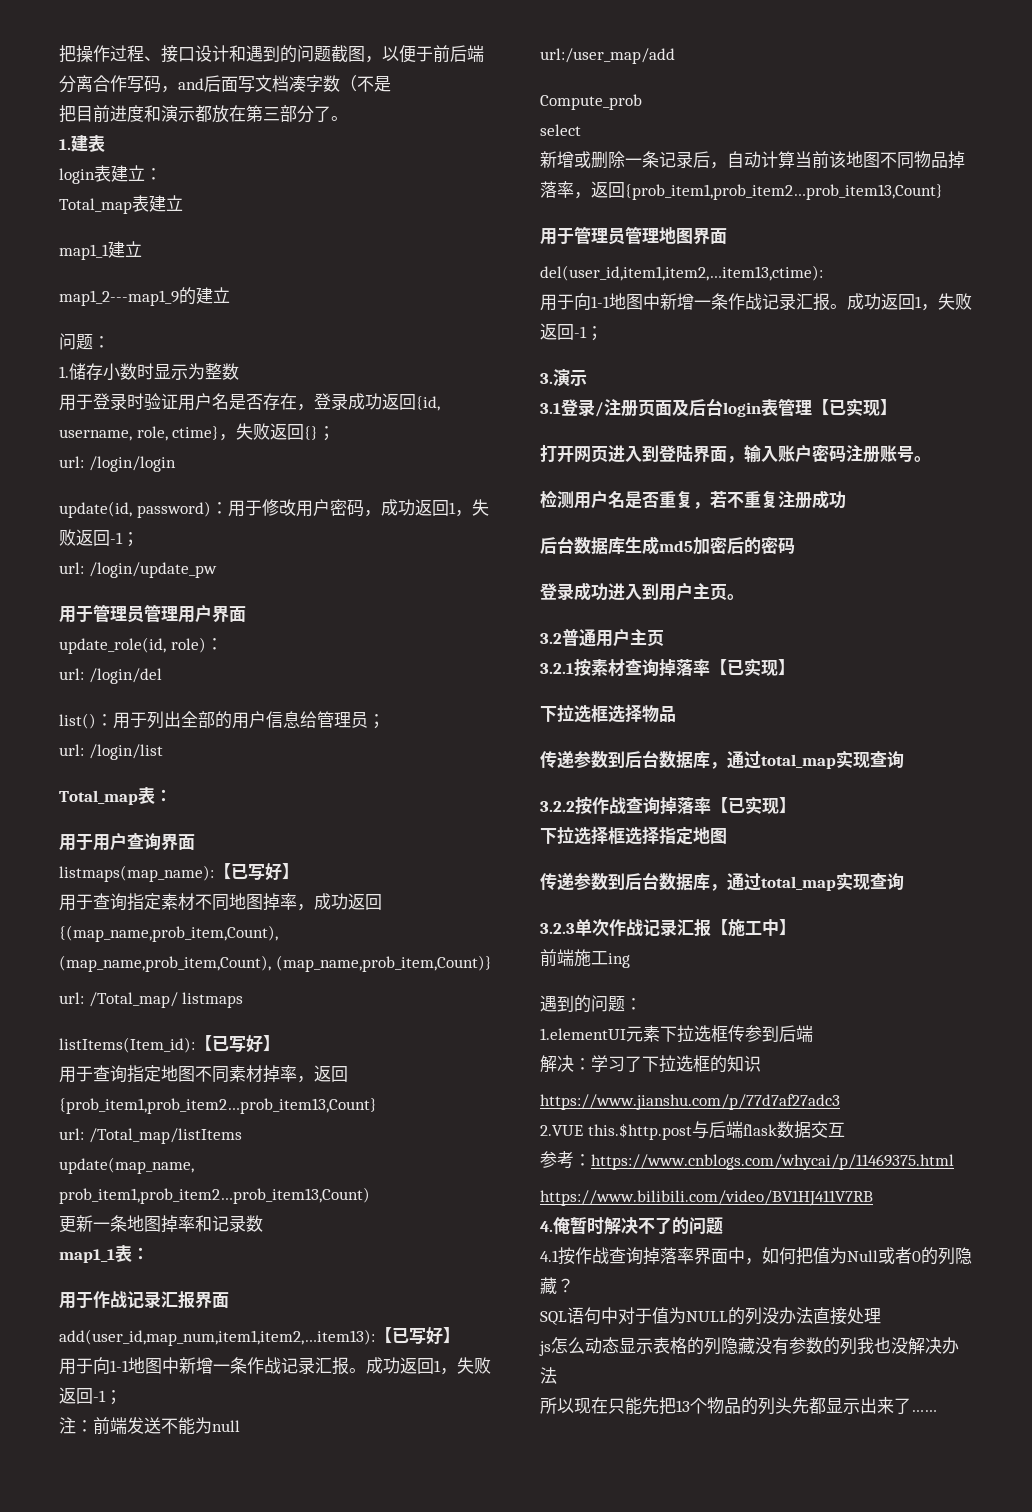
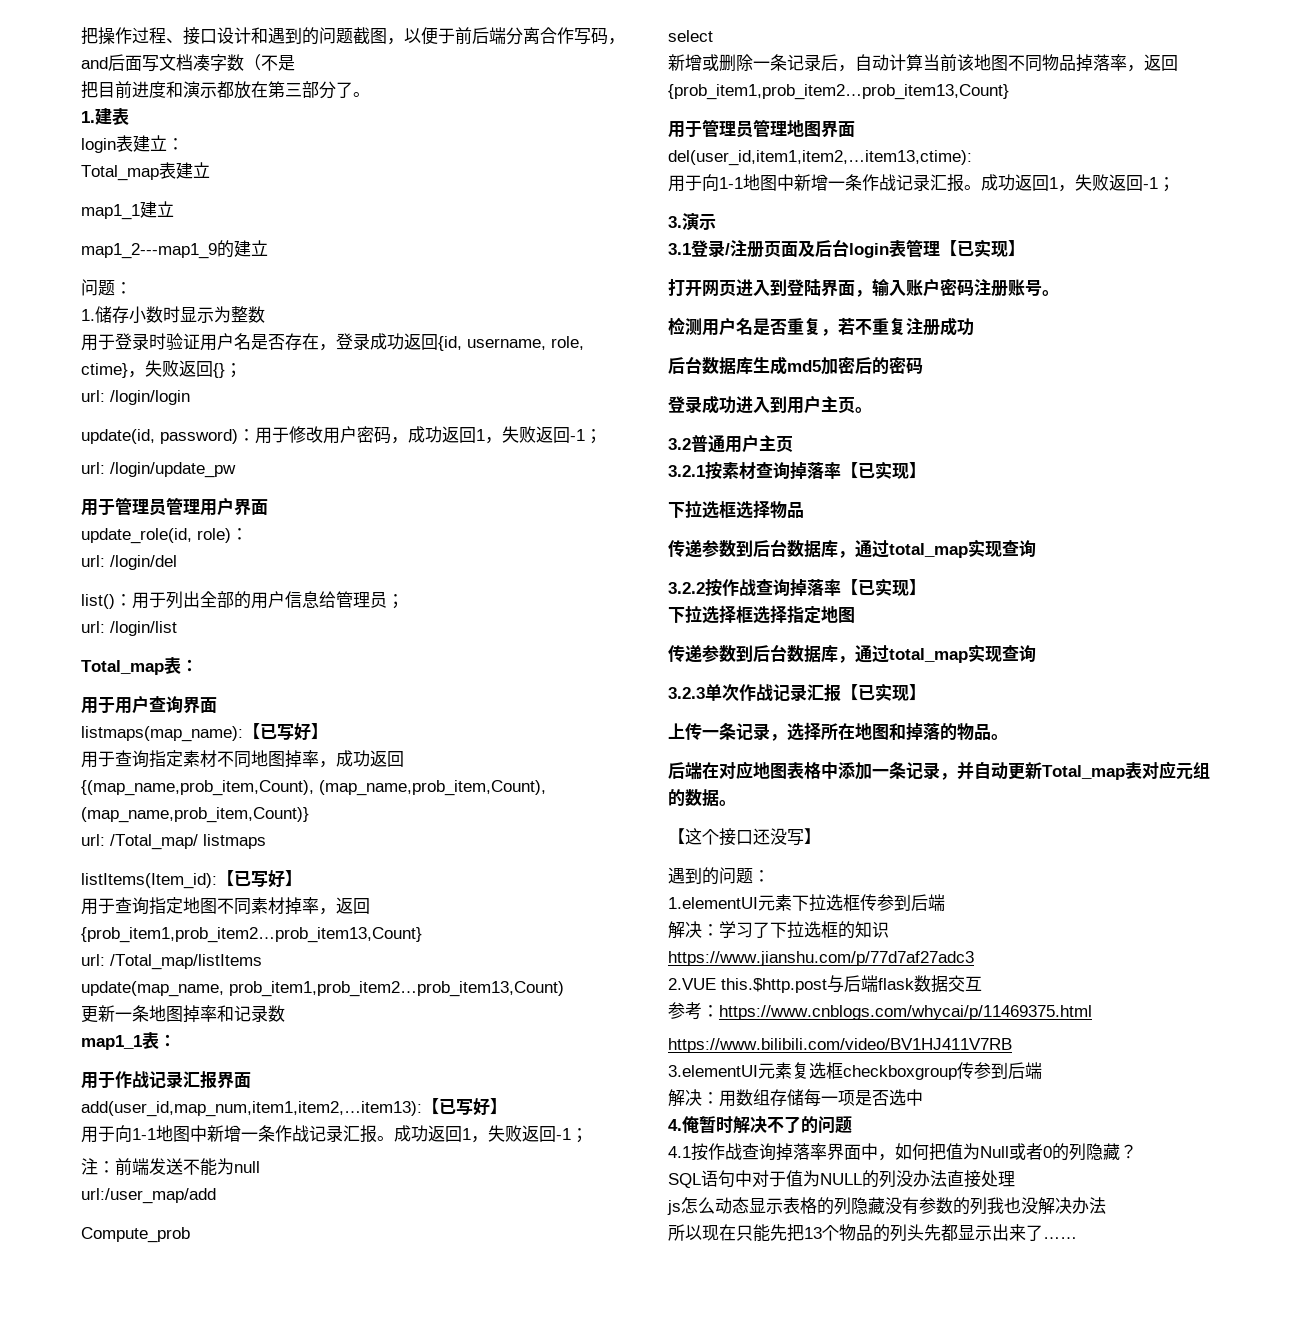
- 3.2.3单次作战记录汇报【施工中】
- 前端施工ing
+ 3.2.3单次作战记录汇报【已实现】
+ 上传一条记录，选择所在地图和掉落的物品。
+ 后端在对应地图表格中添加一条记录，并自动更新Total_map表对应元组的数据。
+ 【这个接口还没写】
+ 3.elementUI元素复选框checkboxgroup传参到后端
+ 解决：用数组存储每一项是否选中

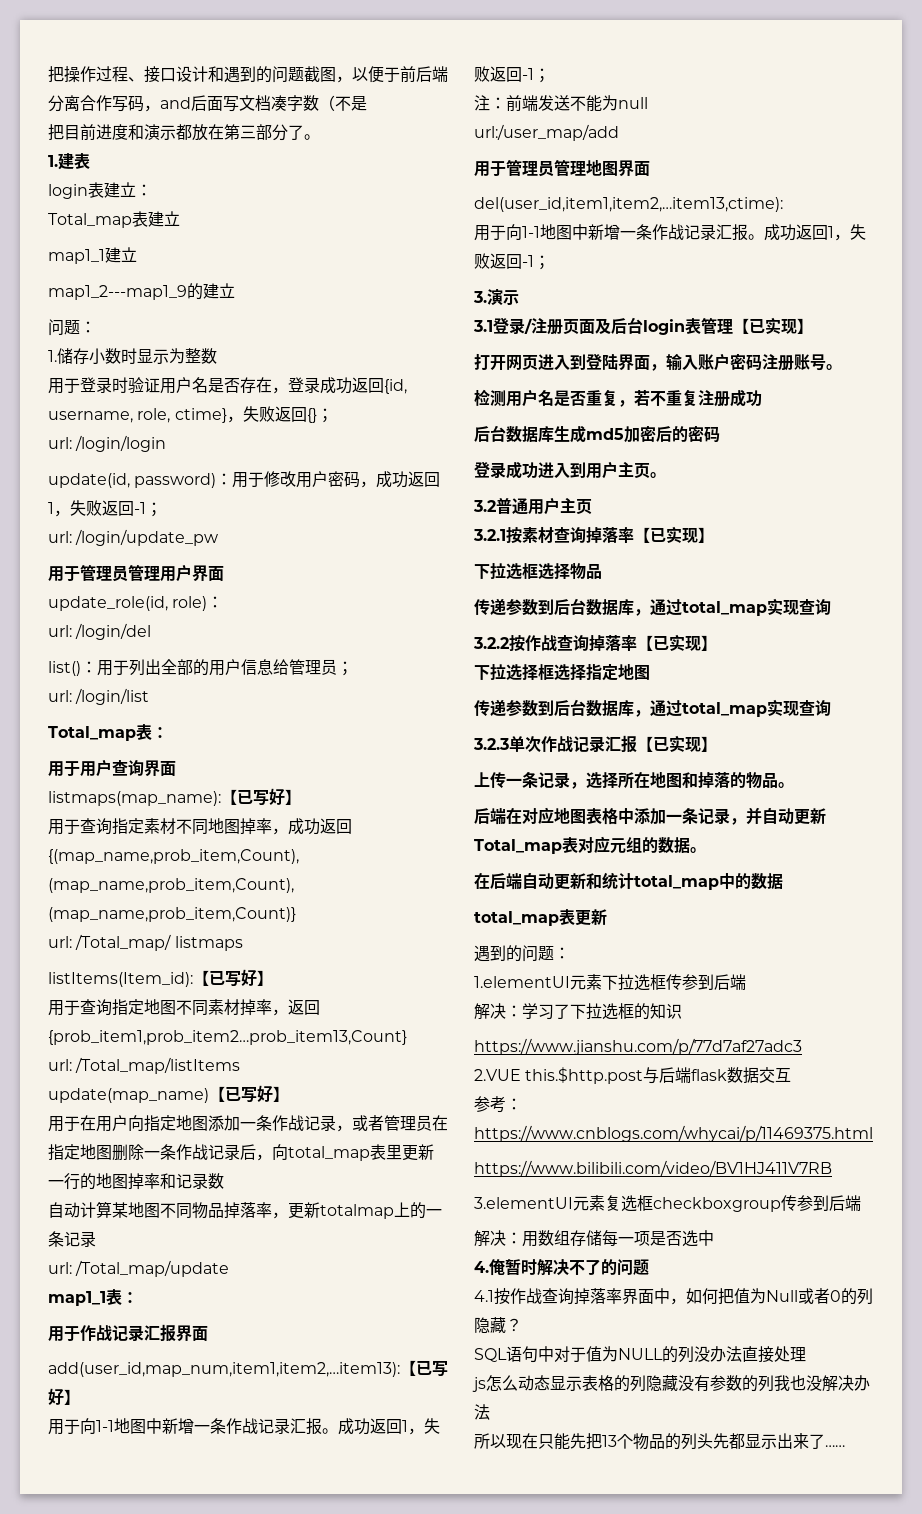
- update(map_name, prob_item1,prob_item2…prob_item13,Count)
- 更新一条地图掉率和记录数
+ update(map_name)【已写好】
+ 用于在用户向指定地图添加一条作战记录，或者管理员在指定地图删除一条作战记录后，向total_map表里更新一行的地图掉率和记录数
+ 自动计算某地图不同物品掉落率，更新totalmap上的一条记录
+ url: /Total_map/update
- Compute_prob
- select
- 新增或删除一条记录后，自动计算当前该地图不同物品掉落率，返回{prob_item1,prob_item2…prob_item13,Count}
- 【这个接口还没写】
+ 在后端自动更新和统计total_map中的数据
+ total_map表更新

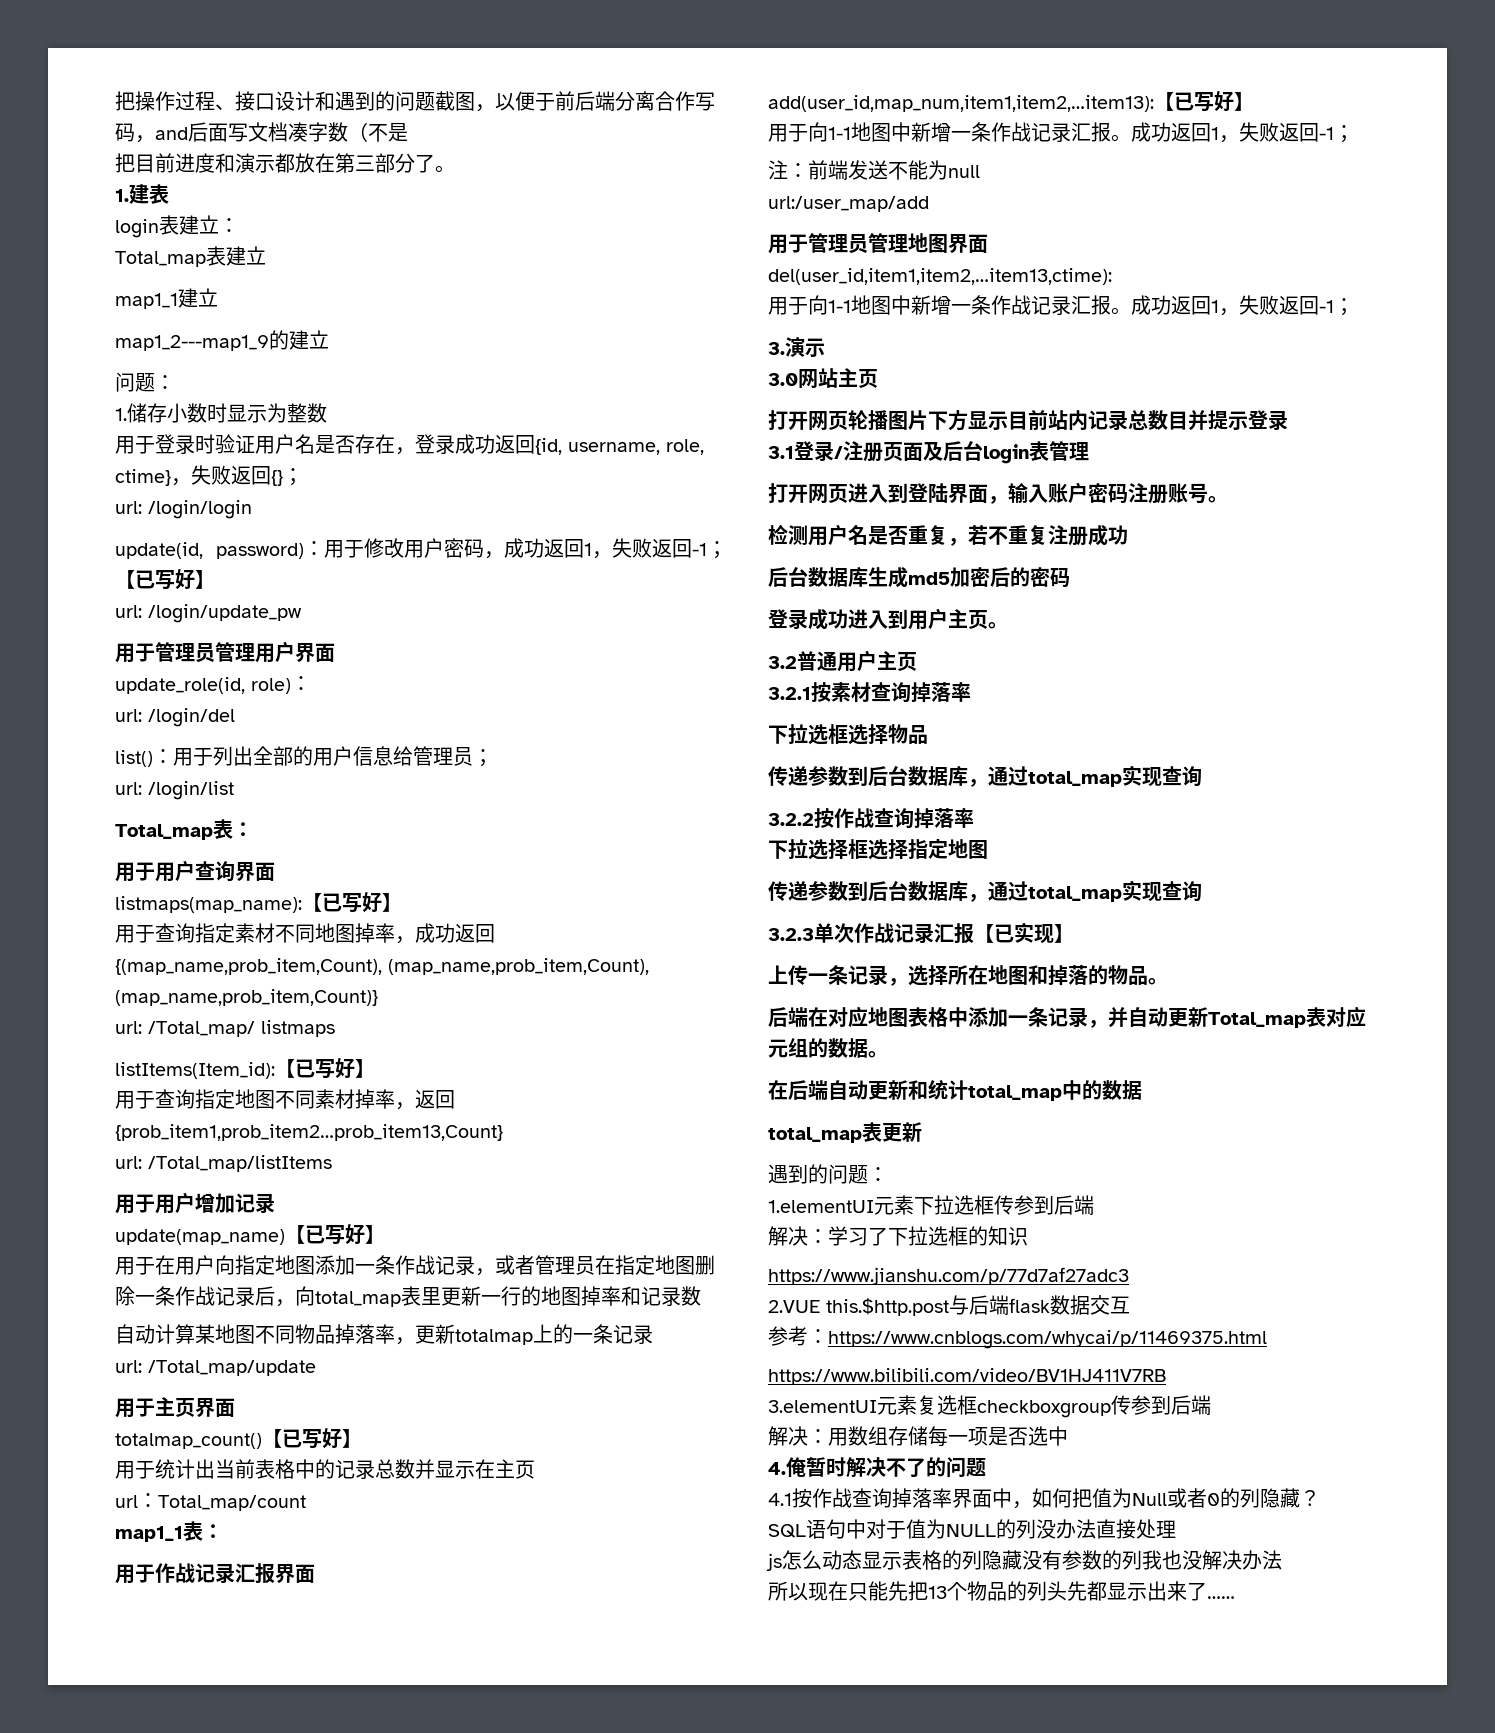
- update(id, password)：用于修改用户密码，成功返回1，失败返回-1；
+ update(id, password)：用于修改用户密码，成功返回1，失败返回-1；【已写好】
+ 用于用户增加记录
+ 用于主页界面
+ totalmap_count()【已写好】
+ 用于统计出当前表格中的记录总数并显示在主页
+ url：Total_map/count
+ 3.0网站主页
+ 打开网页轮播图片下方显示目前站内记录总数目并提示登录
- 3.1登录/注册页面及后台login表管理【已实现】
+ 3.1登录/注册页面及后台login表管理
- 3.2.1按素材查询掉落率【已实现】
+ 3.2.1按素材查询掉落率
- 3.2.2按作战查询掉落率【已实现】
+ 3.2.2按作战查询掉落率

